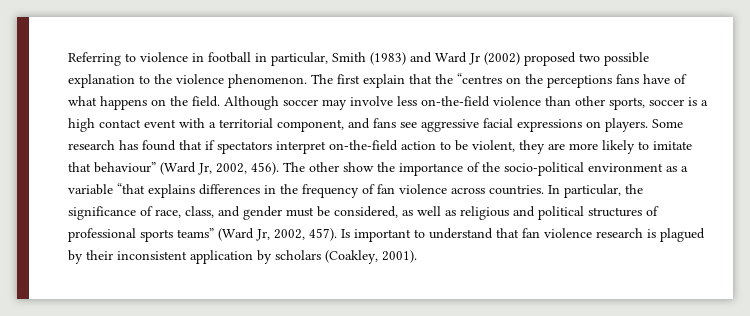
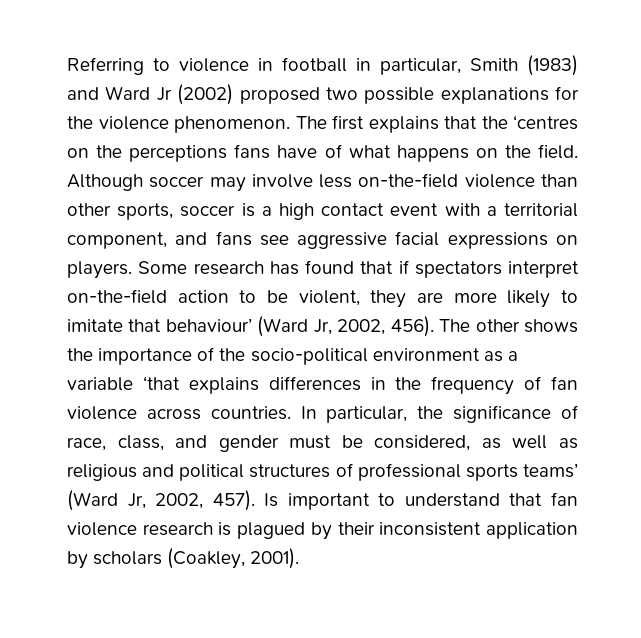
- Referring to violence in football in particular, Smith (1983) and Ward Jr (2002) proposed two possible explanation to the violence phenomenon.
+ Referring to violence in football in particular, Smith (1983) and Ward Jr (2002) proposed two possible explanations for the violence phenomenon.
- The first explain that the “centres on the perceptions fans have of what happens on the field.
+ The first explains that the ‘centres on the perceptions fans have of what happens on the field.
- Some research has found that if spectators interpret on-the-field action to be violent, they are more likely to imitate that behaviour” (Ward Jr, 2002, 456).
+ Some research has found that if spectators interpret on-the-field action to be violent, they are more likely to imitate that behaviour’ (Ward Jr, 2002, 456).
- The other show the importance of the socio-political environment as a variable “that explains differences in the frequency of fan violence across countries.
+ The other shows the importance of the socio-political environment as a variable ‘that explains differences in the frequency of fan violence across countries.
- In particular, the significance of race, class, and gender must be considered, as well as religious and political structures of professional sports teams” (Ward Jr, 2002, 457).
+ In particular, the significance of race, class, and gender must be considered, as well as religious and political structures of professional sports teams’ (Ward Jr, 2002, 457).

